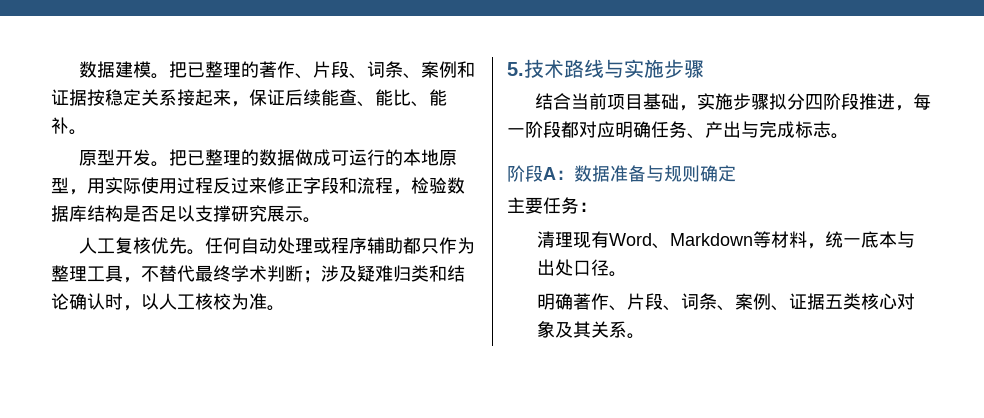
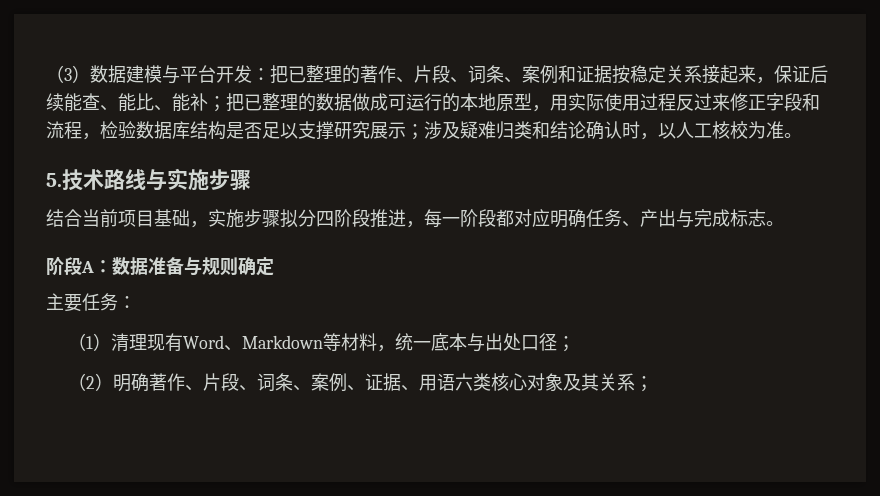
- 数据建模。把已整理的著作、片段、词条、案例和证据按稳定关系接起来，保证后续能查、能比、能补。
- 原型开发。把已整理的数据做成可运行的本地原型，用实际使用过程反过来修正字段和流程，检验数据库结构是否足以支撑研究展示。
- 人工复核优先。任何自动处理或程序辅助都只作为整理工具，不替代最终学术判断；涉及疑难归类和结论确认时，以人工核校为准。
+ （3）数据建模与平台开发：把已整理的著作、片段、词条、案例和证据按稳定关系接起来，保证后续能查、能比、能补；把已整理的数据做成可运行的本地原型，用实际使用过程反过来修正字段和流程，检验数据库结构是否足以支撑研究展示；涉及疑难归类和结论确认时，以人工核校为准。
- 清理现有Word、Markdown等材料，统一底本与出处口径。
- 明确著作、片段、词条、案例、证据五类核心对象及其关系。
+ （1）清理现有Word、Markdown等材料，统一底本与出处口径；
+ （2）明确著作、片段、词条、案例、证据、用语六类核心对象及其关系；

